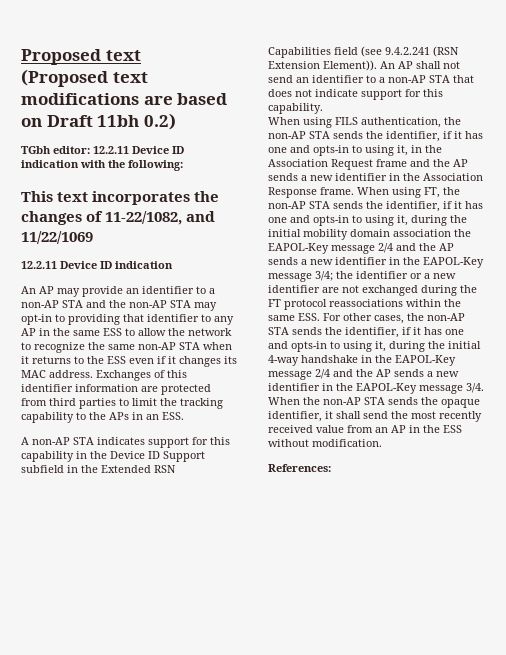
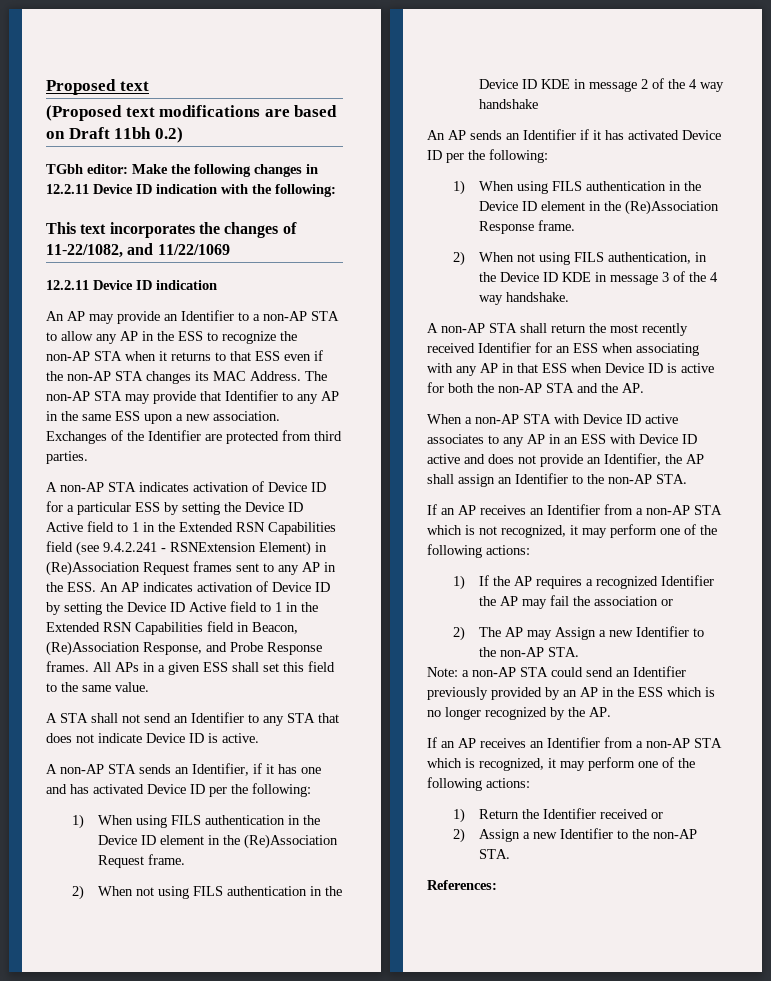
- TGbh editor: 12.2.11 Device ID indication with the following:
+ TGbh editor: Make the following changes in 12.2.11 Device ID indication with the following:
- An AP may provide an identifier to a non-AP STA and the non-AP STA may opt-in to providing that identifier to any AP in the same ESS to allow the network to recognize the same non-AP STA when it returns to the ESS even if it changes its MAC address. Exchanges of this identifier information are protected from third parties to limit the tracking capability to the APs in an ESS.
- A non-AP STA indicates support for this capability in the Device ID Support subfield in the Extended RSN Capabilities field (see 9.4.2.241 (RSN Extension Element)). An AP shall not send an identifier to a non-AP STA that does not indicate support for this capability.
- When using FILS authentication, the non-AP STA sends the identifier, if it has one and opts-in to using it, in the Association Request frame and the AP sends a new identifier in the Association Response frame. When using FT, the non-AP STA sends the identifier, if it has one and opts-in to using it, during the initial mobility domain association the EAPOL-Key message 2/4 and the AP sends a new identifier in the EAPOL-Key message 3/4; the identifier or a new identifier are not exchanged during the FT protocol reassociations within the same ESS. For other cases, the non-AP STA sends the identifier, if it has one and opts-in to using it, during the initial 4-way handshake in the EAPOL-Key message 2/4 and the AP sends a new identifier in the EAPOL-Key message 3/4. When the non-AP STA sends the opaque identifier, it shall send the most recently received value from an AP in the ESS without modification.
+ An AP may provide an Identifier to a non-AP STA to allow any AP in the ESS to recognize the non-AP STA when it returns to that ESS even if the non-AP STA changes its MAC Address. The non-AP STA may provide that Identifier to any AP in the same ESS upon a new association. Exchanges of the Identifier are protected from third parties.
+ A non-AP STA indicates activation of Device ID for a particular ESS by setting the Device ID Active field to 1 in the Extended RSN Capabilities field (see 9.4.2.241 - RSNExtension Element) in (Re)Association Request frames sent to any AP in the ESS. An AP indicates activation of Device ID by setting the Device ID Active field to 1 in the Extended RSN Capabilities field in Beacon, (Re)Association Response, and Probe Response frames. All APs in a given ESS shall set this field to the same value.
+ A STA shall not send an Identifier to any STA that does not indicate Device ID is active.
+ A non-AP STA sends an Identifier, if it has one and has activated Device ID per the following:
+ 1) When using FILS authentication in the Device ID element in the (Re)Association Request frame.
+ 2) When not using FILS authentication in the Device ID KDE in message 2 of the 4 way handshake
+ An AP sends an Identifier if it has activated Device ID per the following:
+ 1) When using FILS authentication in the Device ID element in the (Re)Association Response frame.
+ 2) When not using FILS authentication, in the Device ID KDE in message 3 of the 4 way handshake.
+ A non-AP STA shall return the most recently received Identifier for an ESS when associating with any AP in that ESS when Device ID is active for both the non-AP STA and the AP.
+ When a non-AP STA with Device ID active associates to any AP in an ESS with Device ID active and does not provide an Identifier, the AP shall assign an Identifier to the non-AP STA.
+ If an AP receives an Identifier from a non-AP STA which is not recognized, it may perform one of the following actions:
+ 1) If the AP requires a recognized Identifier the AP may fail the association or
+ 2) The AP may Assign a new Identifier to the non-AP STA.
+ Note: a non-AP STA could send an Identifier previously provided by an AP in the ESS which is no longer recognized by the AP.
+ If an AP receives an Identifier from a non-AP STA which is recognized, it may perform one of the following actions:
+ 1) Return the Identifier received or
+ 2) Assign a new Identifier to the non-AP STA.

